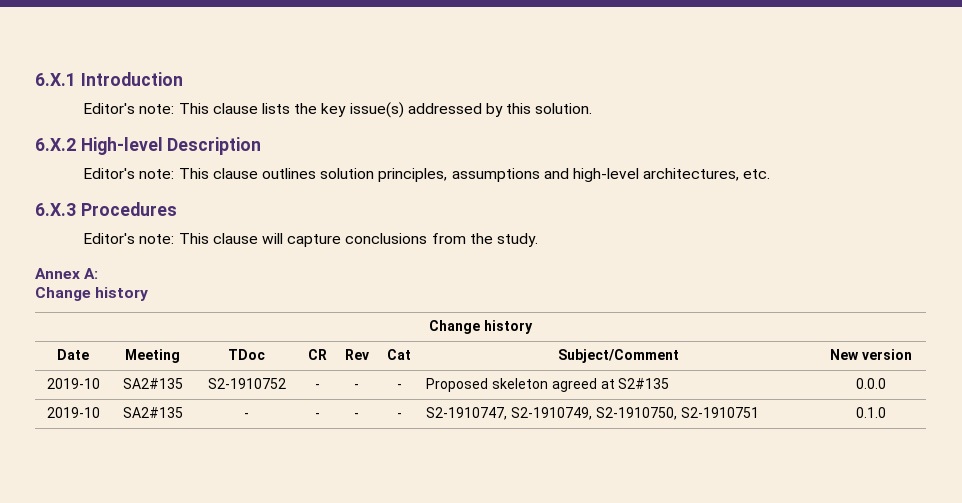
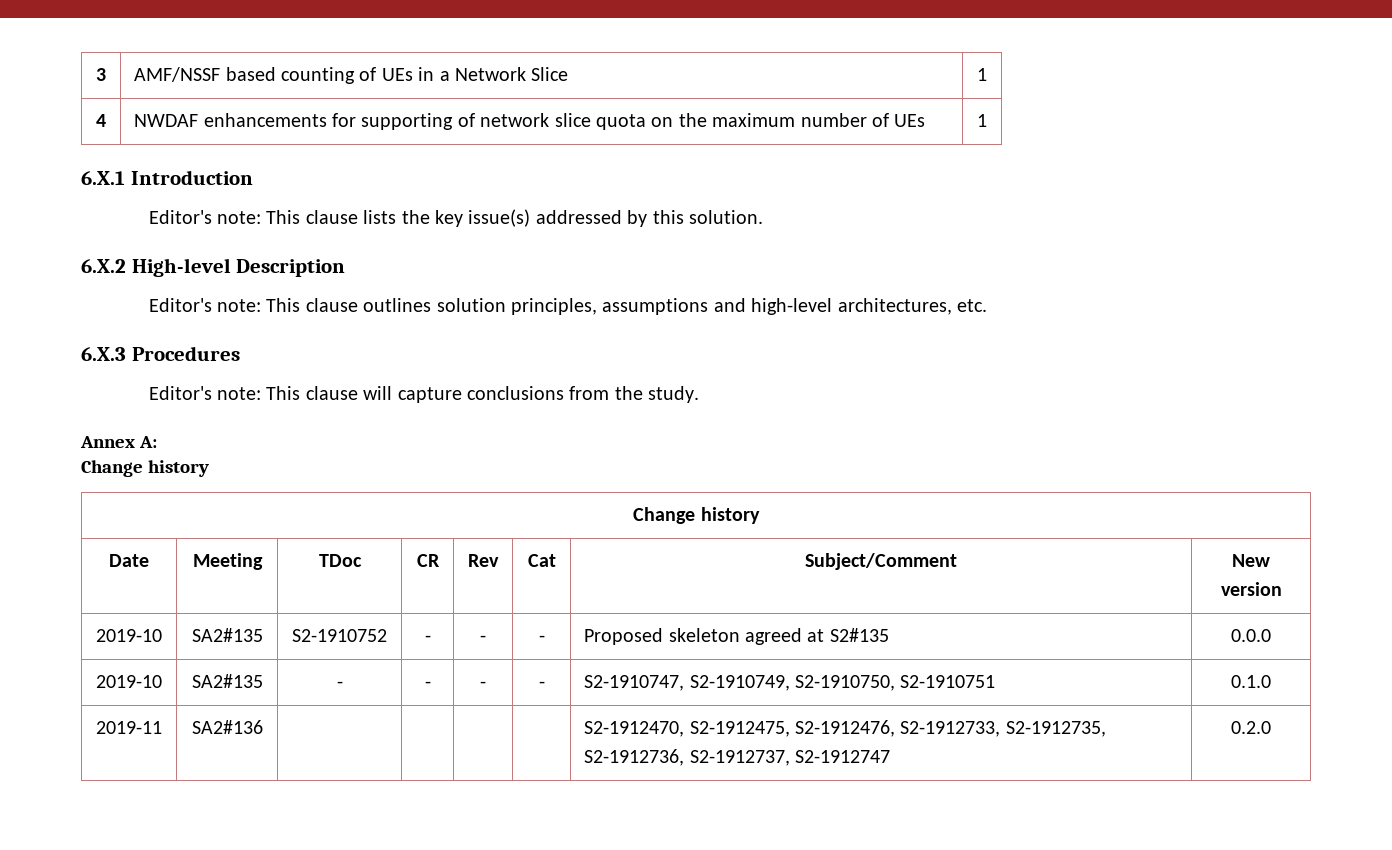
+ 3 | AMF/NSSF based counting of UEs in a Network Slice | 1
+ 4 | NWDAF enhancements for supporting of network slice quota on the maximum number of UEs | 1
+ 2019-11 | SA2#136 | | | | | S2-1912470, S2-1912475, S2-1912476, S2-1912733, S2-1912735, S2-1912736, S2-1912737, S2-1912747 | 0.2.0

